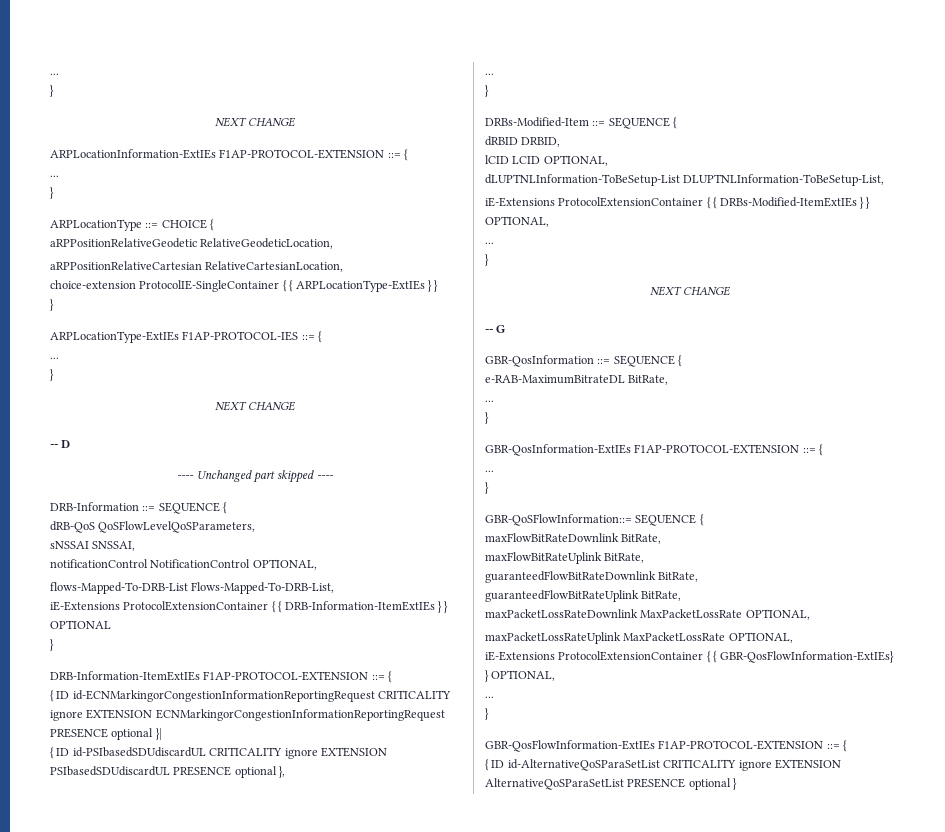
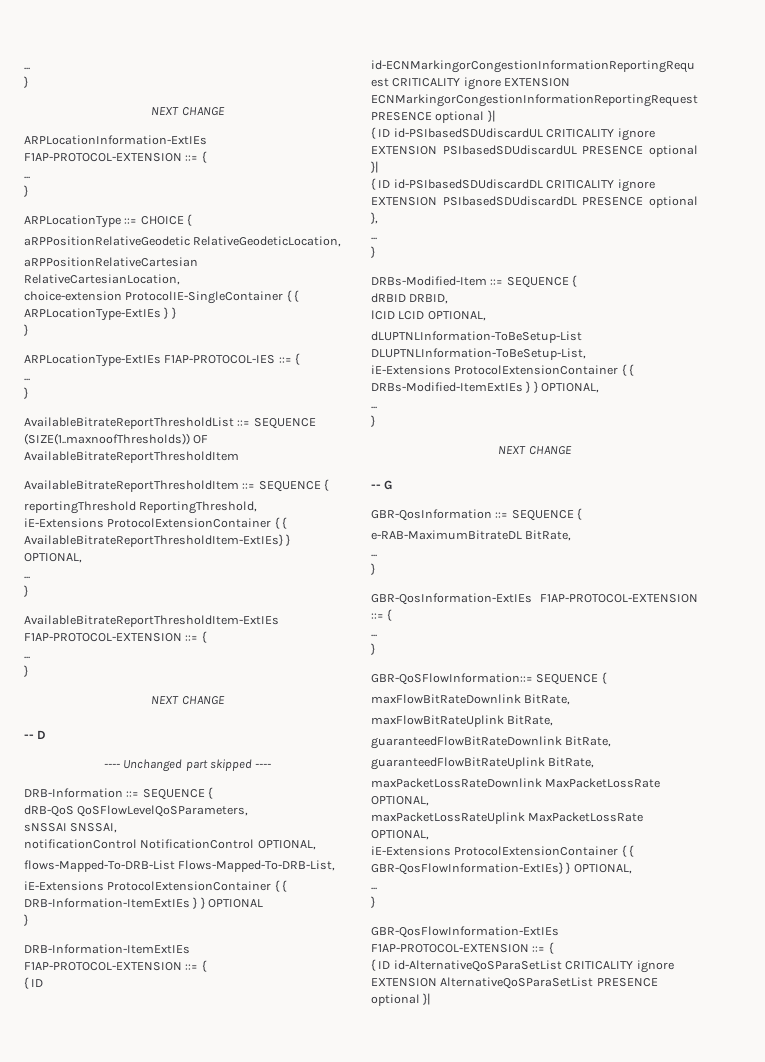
+ AvailableBitrateReportThresholdList ::= SEQUENCE (SIZE(1..maxnoofThresholds)) OF AvailableBitrateReportThresholdItem
+ AvailableBitrateReportThresholdItem ::= SEQUENCE {
+ reportingThreshold ReportingThreshold,
+ iE-Extensions ProtocolExtensionContainer { { AvailableBitrateReportThresholdItem-ExtIEs} } OPTIONAL,
+ ...
+ }
+ AvailableBitrateReportThresholdItem-ExtIEs F1AP-PROTOCOL-EXTENSION ::= {
+ ...
+ }
- { ID id-PSIbasedSDUdiscardUL CRITICALITY ignore EXTENSION PSIbasedSDUdiscardUL PRESENCE optional },
+ { ID id-PSIbasedSDUdiscardUL CRITICALITY ignore EXTENSION PSIbasedSDUdiscardUL PRESENCE optional }|
+ { ID id-PSIbasedSDUdiscardDL CRITICALITY ignore EXTENSION PSIbasedSDUdiscardDL PRESENCE optional },
- { ID id-AlternativeQoSParaSetList CRITICALITY ignore EXTENSION AlternativeQoSParaSetList PRESENCE optional }
+ { ID id-AlternativeQoSParaSetList CRITICALITY ignore EXTENSION AlternativeQoSParaSetList PRESENCE optional }|

